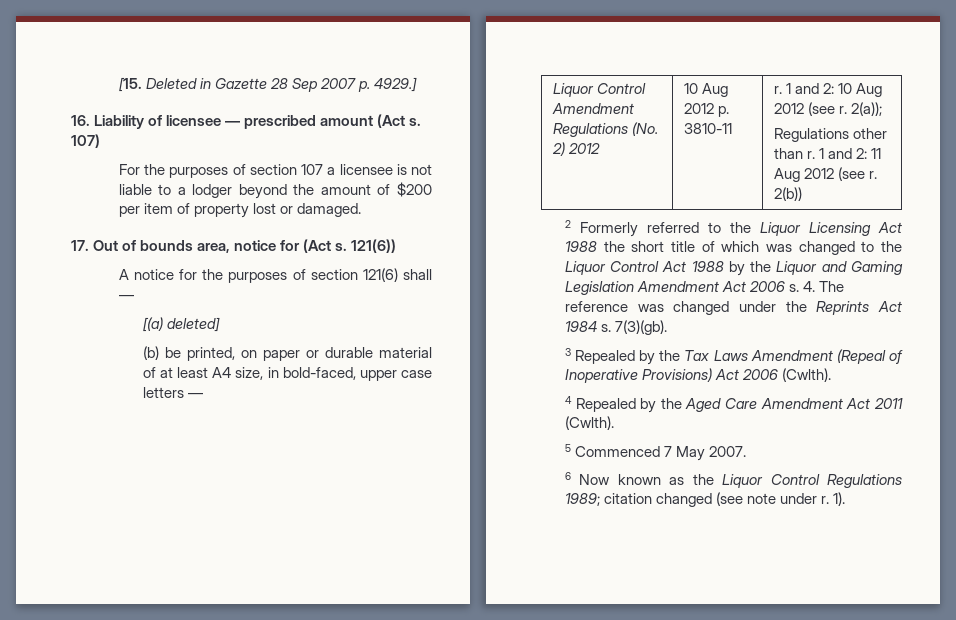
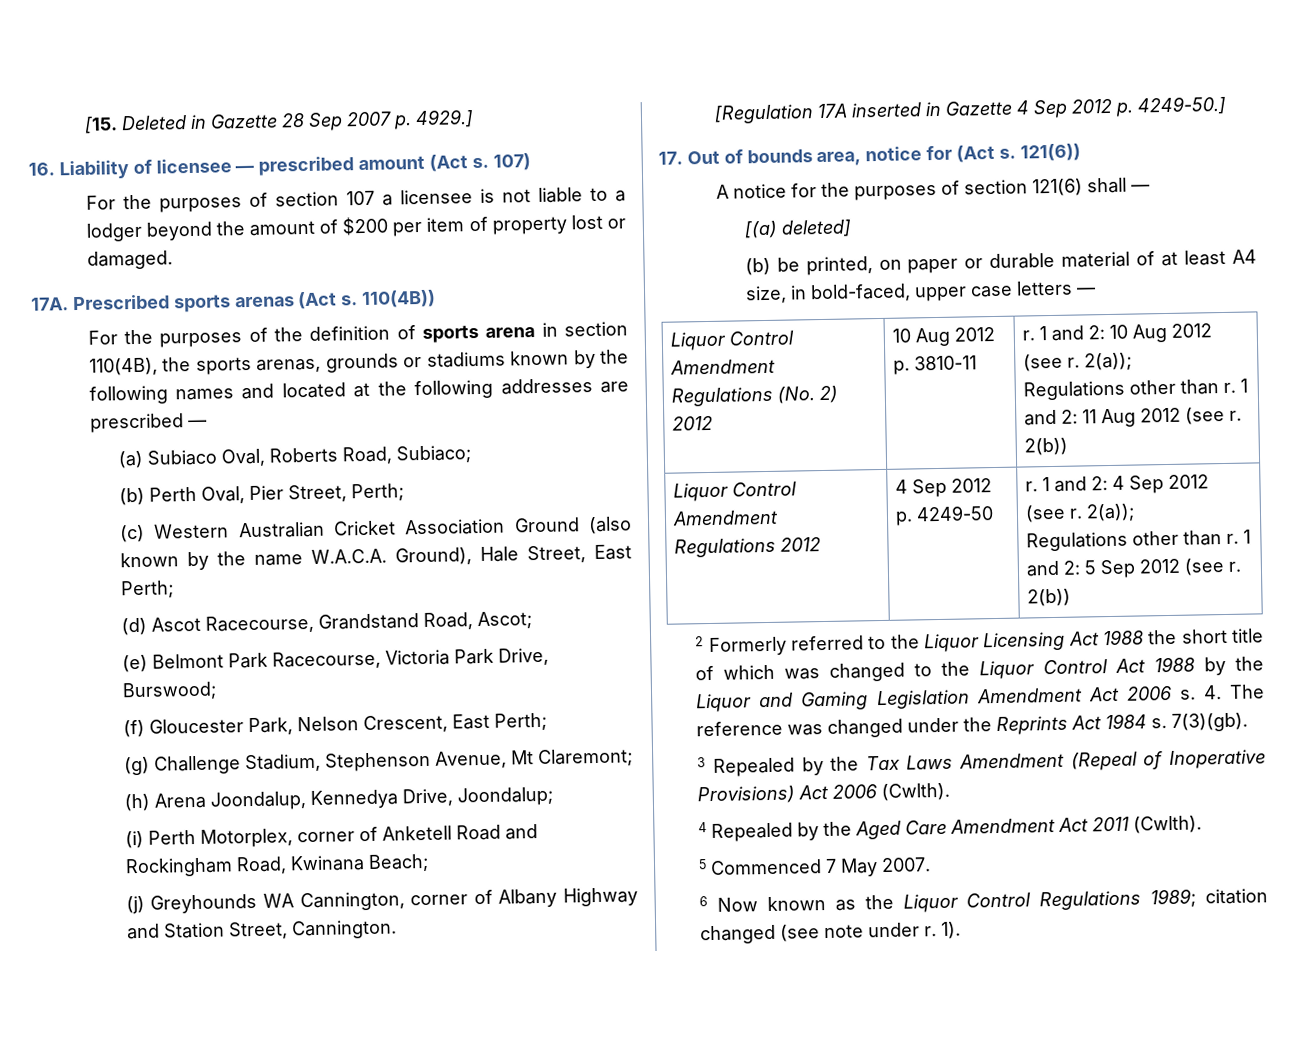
+ 17A. Prescribed sports arenas (Act s. 110(4B))
+ For the purposes of the definition of sports arena in section 110(4B), the sports arenas, grounds or stadiums known by the following names and located at the following addresses are prescribed —
+ (a) Subiaco Oval, Roberts Road, Subiaco;
+ (b) Perth Oval, Pier Street, Perth;
+ (c) Western Australian Cricket Association Ground (also known by the name W.A.C.A. Ground), Hale Street, East Perth;
+ (d) Ascot Racecourse, Grandstand Road, Ascot;
+ (e) Belmont Park Racecourse, Victoria Park Drive, Burswood;
+ (f) Gloucester Park, Nelson Crescent, East Perth;
+ (g) Challenge Stadium, Stephenson Avenue, Mt Claremont;
+ (h) Arena Joondalup, Kennedya Drive, Joondalup;
+ (i) Perth Motorplex, corner of Anketell Road and Rockingham Road, Kwinana Beach;
+ (j) Greyhounds WA Cannington, corner of Albany Highway and Station Street, Cannington.
+ [Regulation 17A inserted in Gazette 4 Sep 2012 p. 4249-50.]
+ Liquor Control Amendment Regulations 2012 | 4 Sep 2012 p. 4249-50 | r. 1 and 2: 4 Sep 2012 (see r. 2(a));
+ Regulations other than r. 1 and 2: 5 Sep 2012 (see r. 2(b))

